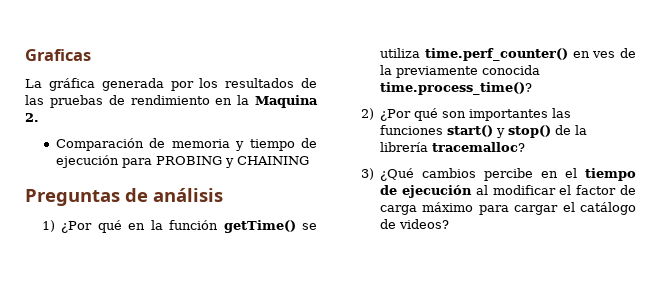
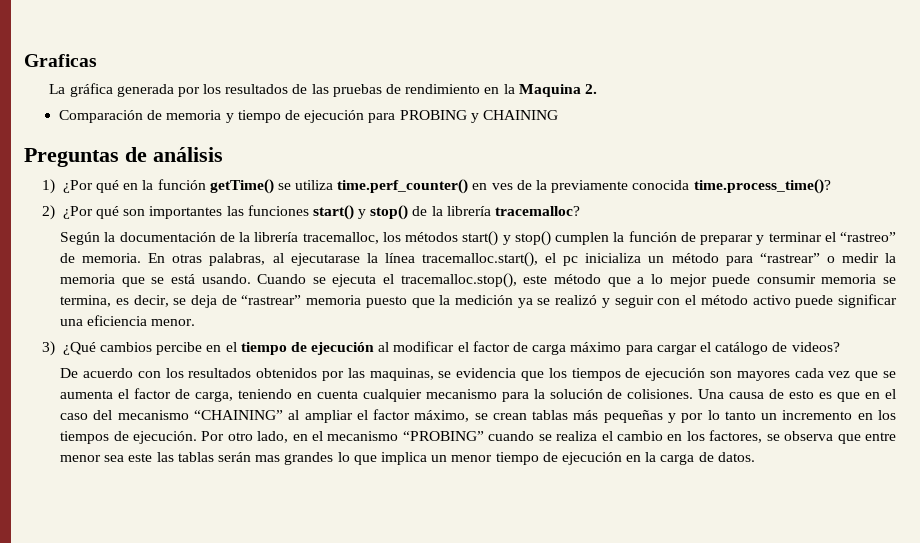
+ Según la documentación de la librería tracemalloc, los métodos start() y stop() cumplen la función de preparar y terminar el “rastreo” de memoria. En otras palabras, al ejecutarase la línea tracemalloc.start(), el pc inicializa un método para “rastrear” o medir la memoria que se está usando. Cuando se ejecuta el tracemalloc.stop(), este método que a lo mejor puede consumir memoria se termina, es decir, se deja de “rastrear” memoria puesto que la medición ya se realizó y seguir con el método activo puede significar una eficiencia menor.
+ De acuerdo con los resultados obtenidos por las maquinas, se evidencia que los tiempos de ejecución son mayores cada vez que se aumenta el factor de carga, teniendo en cuenta cualquier mecanismo para la solución de colisiones. Una causa de esto es que en el caso del mecanismo “CHAINING” al ampliar el factor máximo, se crean tablas más pequeñas y por lo tanto un incremento en los tiempos de ejecución. Por otro lado, en el mecanismo “PROBING” cuando se realiza el cambio en los factores, se observa que entre menor sea este las tablas serán mas grandes lo que implica un menor tiempo de ejecución en la carga de datos.

